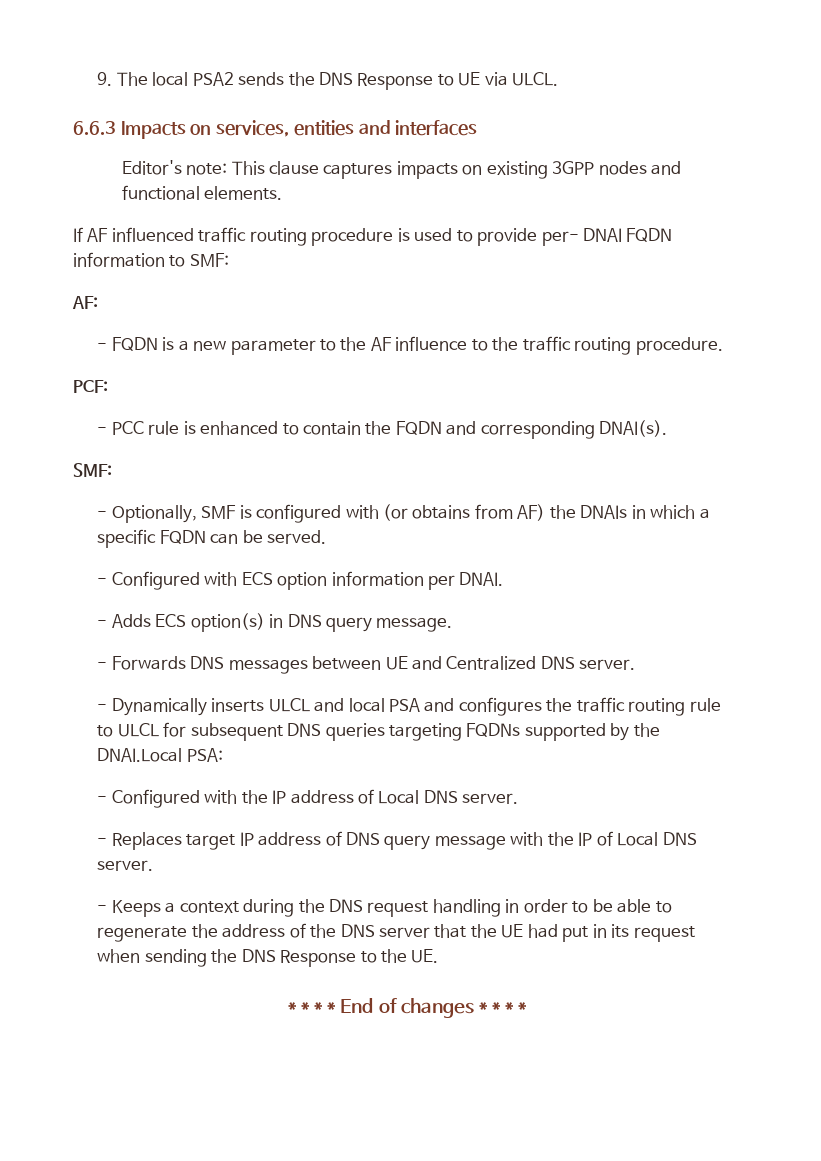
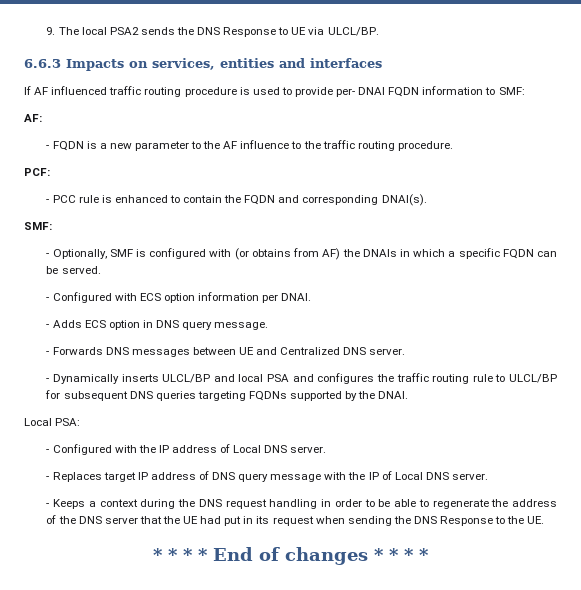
- 9. The local PSA2 sends the DNS Response to UE via ULCL.
+ 9. The local PSA2 sends the DNS Response to UE via ULCL/BP.
- Editor's note: This clause captures impacts on existing 3GPP nodes and functional elements.
- - Adds ECS option(s) in DNS query message.
+ - Adds ECS option in DNS query message.
- - Dynamically inserts ULCL and local PSA and configures the traffic routing rule to ULCL for subsequent DNS queries targeting FQDNs supported by the DNAI.Local PSA:
+ - Dynamically inserts ULCL/BP and local PSA and configures the traffic routing rule to ULCL/BP for subsequent DNS queries targeting FQDNs supported by the DNAI.
+ Local PSA:

